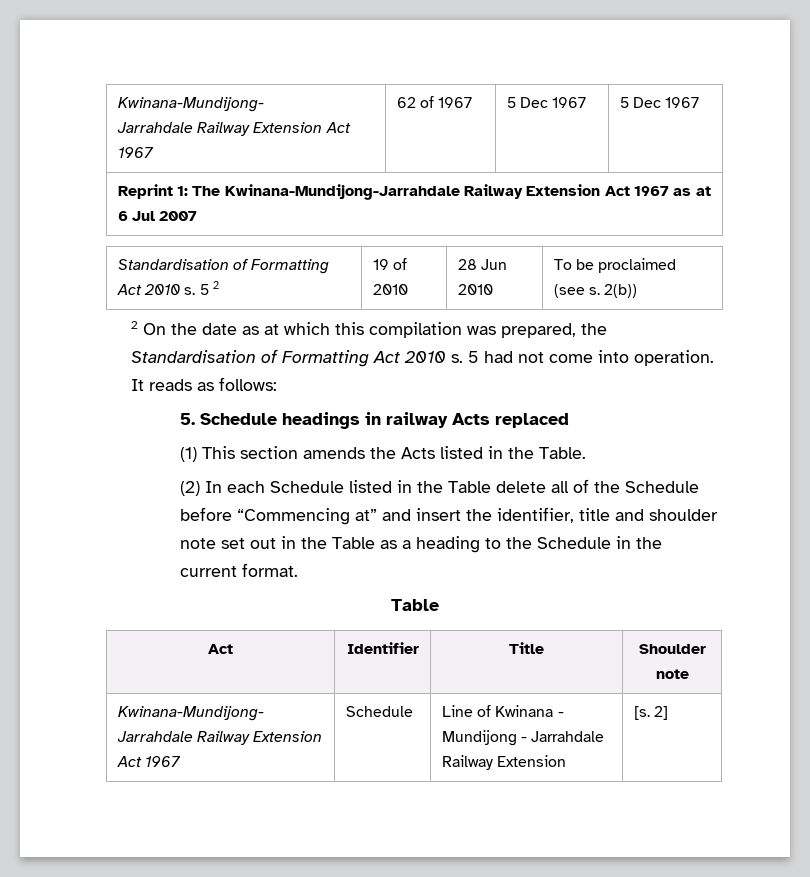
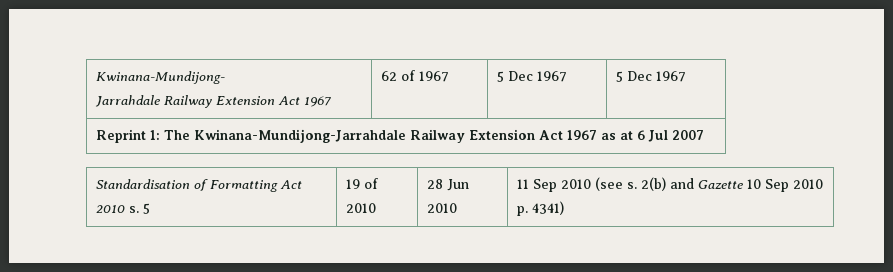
- Standardisation of Formatting Act 2010 s. 5 2 | 19 of 2010 | 28 Jun 2010 | To be proclaimed (see s. 2(b))
- 2 On the date as at which this compilation was prepared, the Standardisation of Formatting Act 2010 s. 5 had not come into operation. It reads as follows:
- 5. Schedule headings in railway Acts replaced
- (1) This section amends the Acts listed in the Table.
- (2) In each Schedule listed in the Table delete all of the Schedule before “Commencing at” and insert the identifier, title and shoulder note set out in the Table as a heading to the Schedule in the current format.
- Table
- Act | Identifier | Title | Shoulder note
- Kwinana-Mundijong- Jarrahdale Railway Extension Act 1967 | Schedule | Line of Kwinana - Mundijong - Jarrahdale Railway Extension | [s. 2]
+ Standardisation of Formatting Act 2010 s. 5 | 19 of 2010 | 28 Jun 2010 | 11 Sep 2010 (see s. 2(b) and Gazette 10 Sep 2010 p. 4341)

